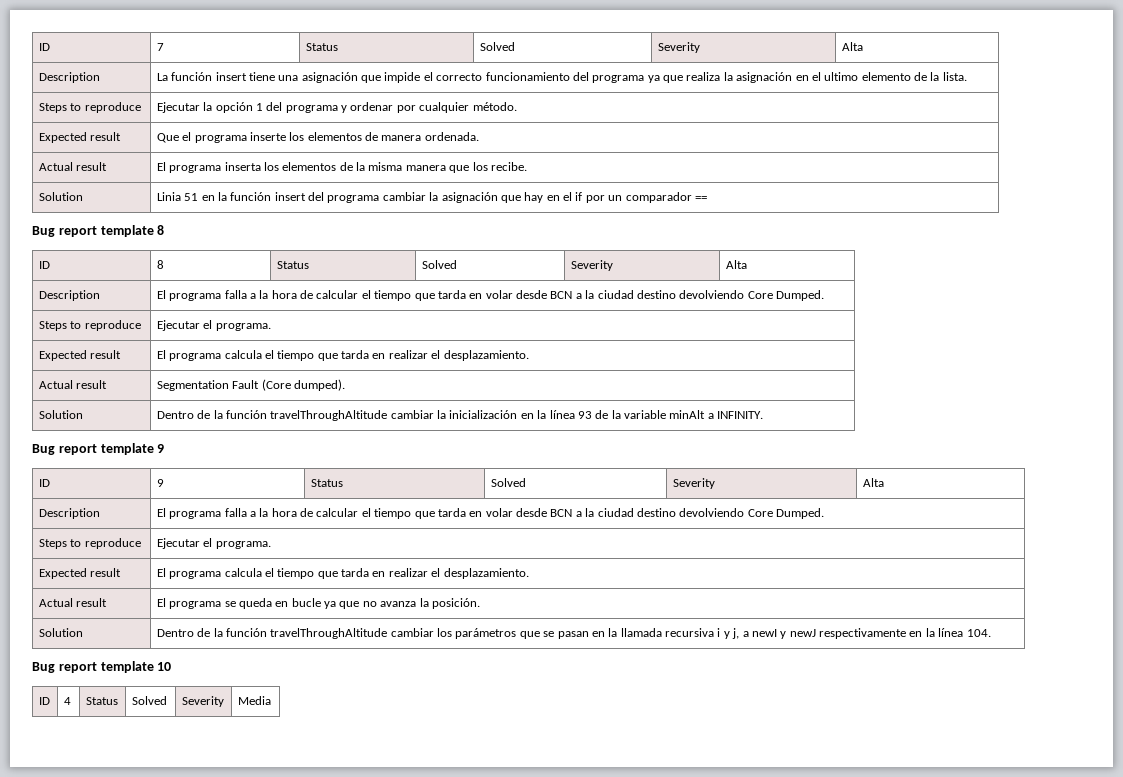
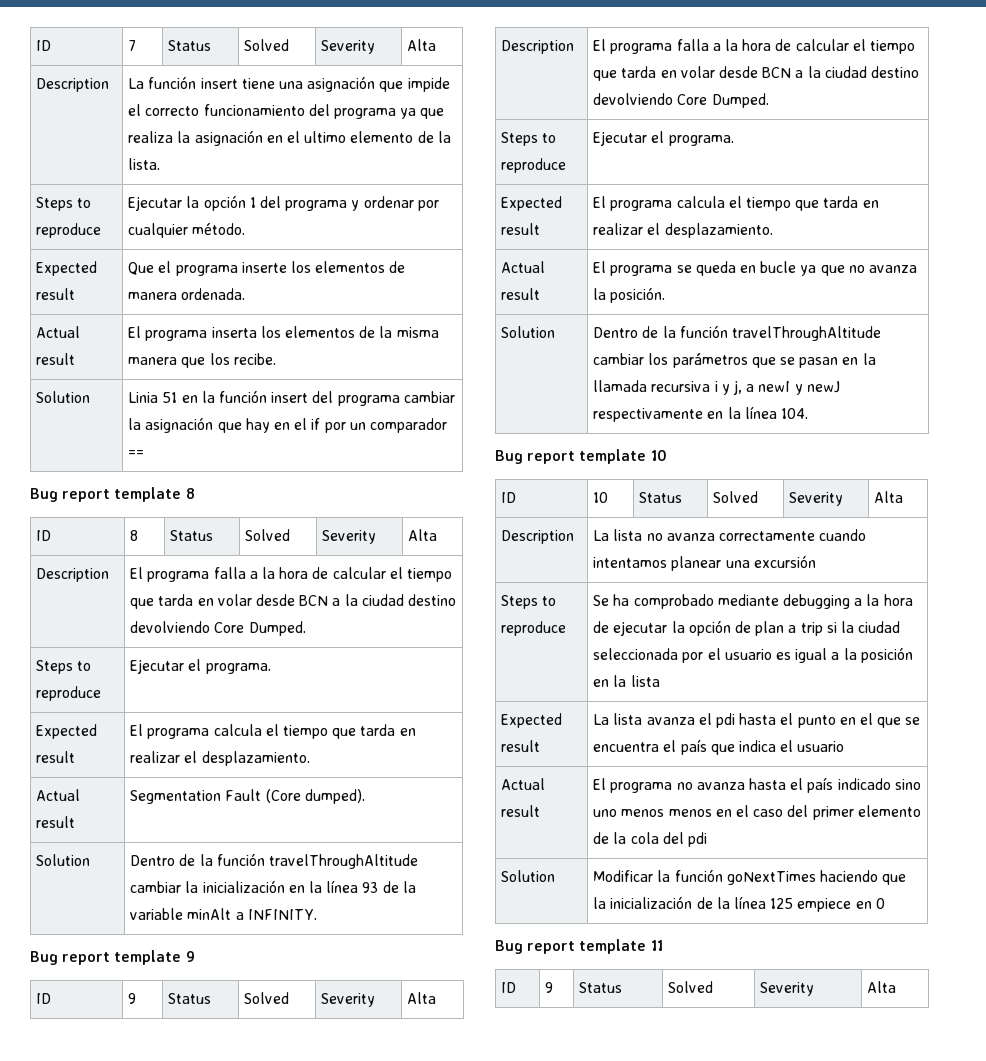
- ID | 4 | Status | Solved | Severity | Media
+ ID | 10 | Status | Solved | Severity | Alta
+ Description | La lista no avanza correctamente cuando intentamos planear una excursión
+ Steps to reproduce | Se ha comprobado mediante debugging a la hora de ejecutar la opción de plan a trip si la ciudad seleccionada por el usuario es igual a la posición en la lista
+ Expected result | La lista avanza el pdi hasta el punto en el que se encuentra el país que indica el usuario
+ Actual result | El programa no avanza hasta el país indicado sino uno menos menos en el caso del primer elemento de la cola del pdi
+ Solution | Modificar la función goNextTimes haciendo que la inicialización de la línea 125 empiece en 0
+ Bug report template 11
+ ID | 9 | Status | Solved | Severity | Alta

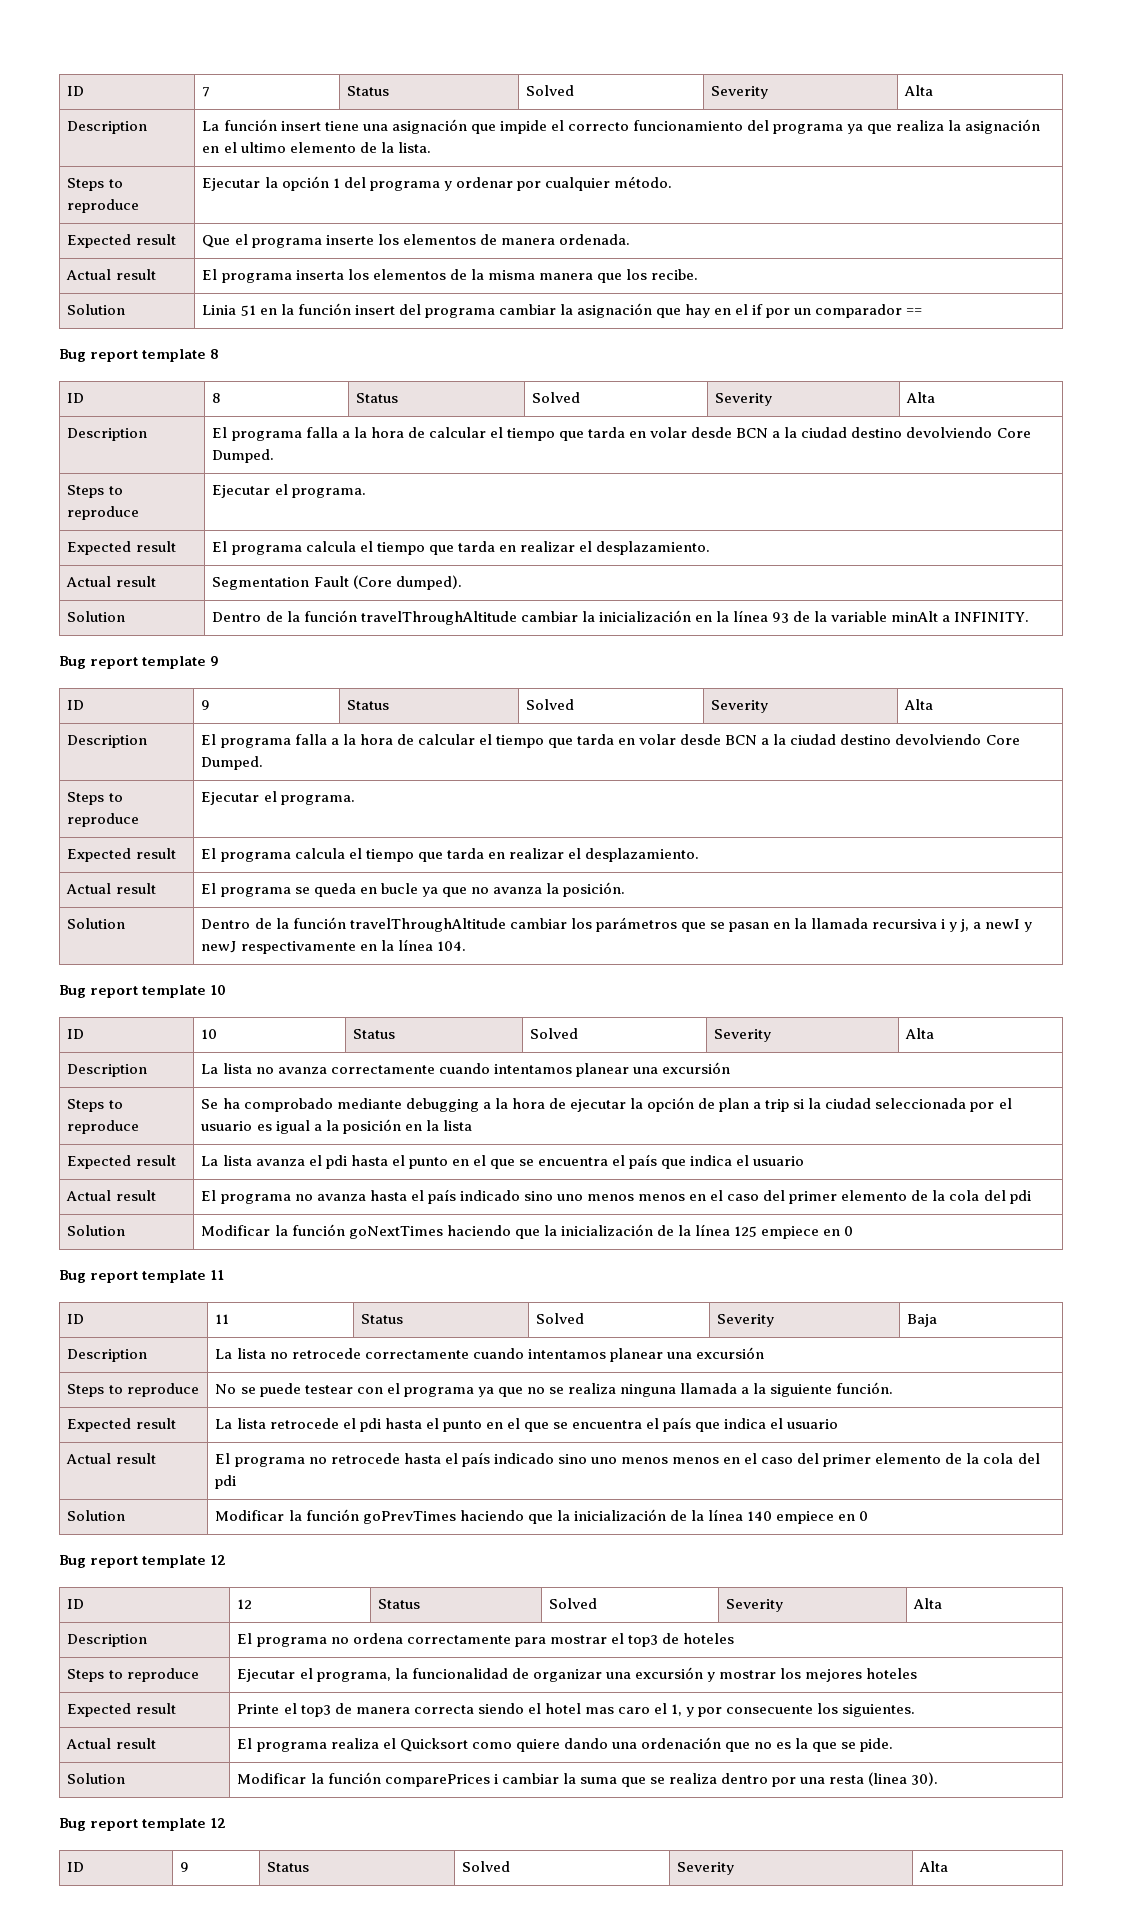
+ ID | 11 | Status | Solved | Severity | Baja
+ Description | La lista no retrocede correctamente cuando intentamos planear una excursión
+ Steps to reproduce | No se puede testear con el programa ya que no se realiza ninguna llamada a la siguiente función.
+ Expected result | La lista retrocede el pdi hasta el punto en el que se encuentra el país que indica el usuario
+ Actual result | El programa no retrocede hasta el país indicado sino uno menos menos en el caso del primer elemento de la cola del pdi
+ Solution | Modificar la función goPrevTimes haciendo que la inicialización de la línea 140 empiece en 0
+ Bug report template 12
+ ID | 12 | Status | Solved | Severity | Alta
+ Description | El programa no ordena correctamente para mostrar el top3 de hoteles
+ Steps to reproduce | Ejecutar el programa, la funcionalidad de organizar una excursión y mostrar los mejores hoteles
+ Expected result | Printe el top3 de manera correcta siendo el hotel mas caro el 1, y por consecuente los siguientes.
+ Actual result | El programa realiza el Quicksort como quiere dando una ordenación que no es la que se pide.
+ Solution | Modificar la función comparePrices i cambiar la suma que se realiza dentro por una resta (linea 30).
+ Bug report template 12

